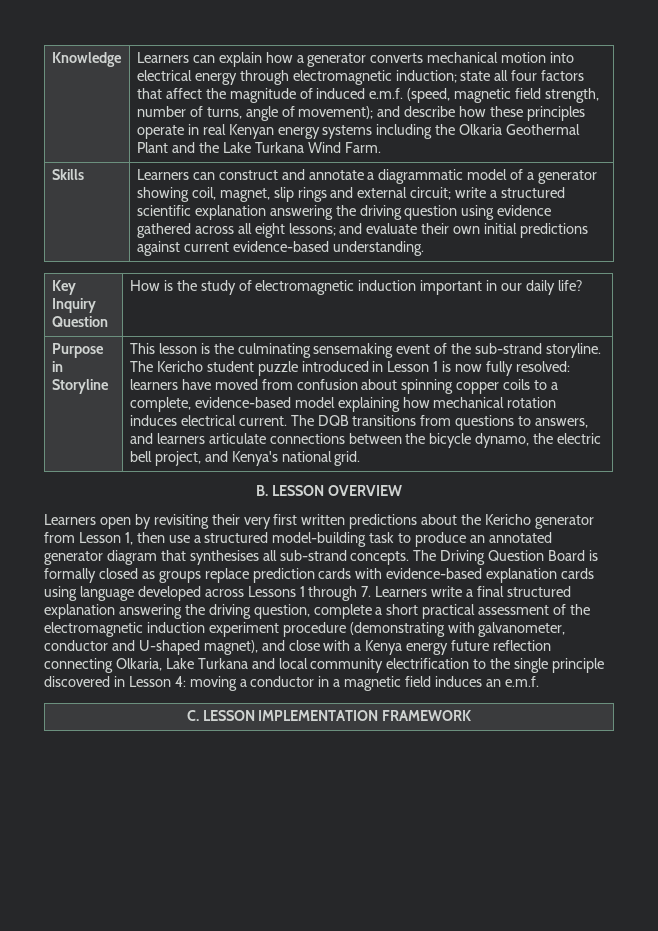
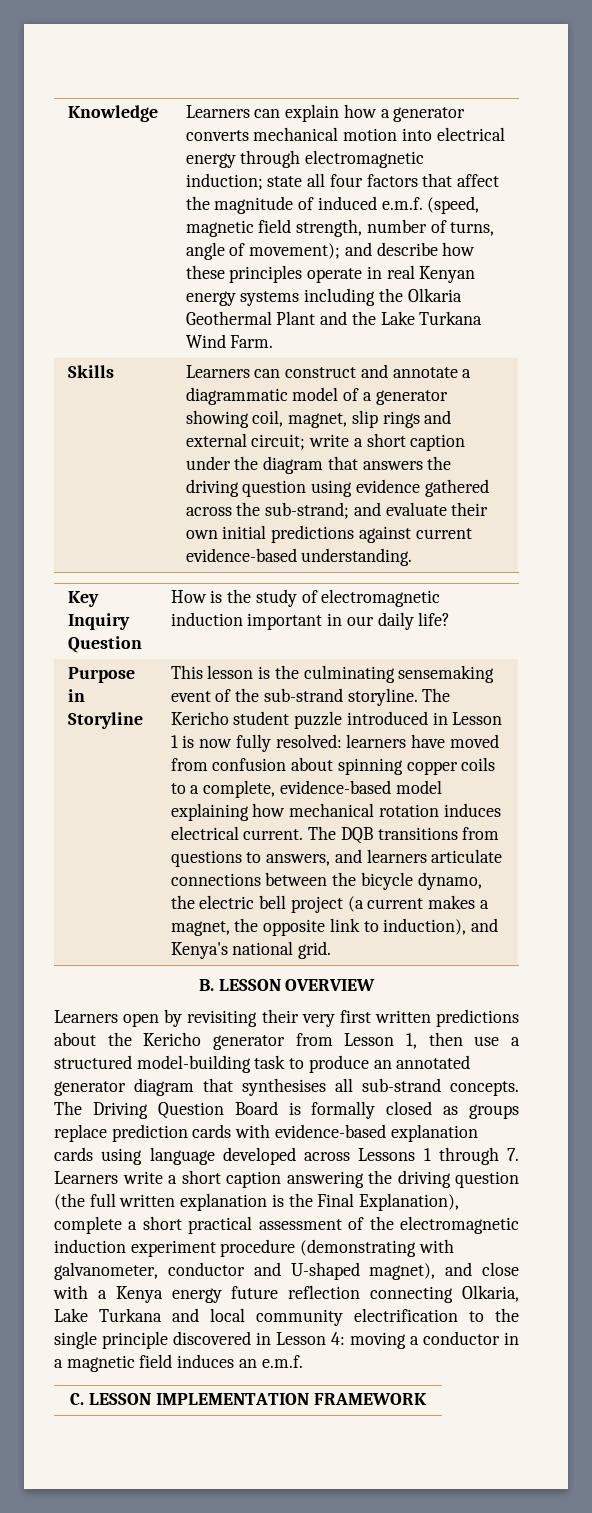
- Learners can construct and annotate a diagrammatic model of a generator showing coil, magnet, slip rings and external circuit; write a structured scientific explanation answering the driving question using evidence gathered across all eight lessons; and evaluate their own initial predictions against current evidence-based understanding.
+ Learners can construct and annotate a diagrammatic model of a generator showing coil, magnet, slip rings and external circuit; write a short caption under the diagram that answers the driving question using evidence gathered across the sub-strand; and evaluate their own initial predictions against current evidence-based understanding.
- The DQB transitions from questions to answers, and learners articulate connections between the bicycle dynamo, the electric bell project, and Kenya's national grid.
+ The DQB transitions from questions to answers, and learners articulate connections between the bicycle dynamo, the electric bell project (a current makes a magnet, the opposite link to induction), and Kenya's national grid.
- The Driving Question Board is formally closed as groups replace prediction cards with evidence-based explanation cards using language developed across Lessons 1 through 7. Learners write a final structured explanation answering the driving question, complete a short practical assessment of the electromagnetic induction experiment procedure (demonstrating with galvanometer, conductor and U-shaped magnet), and close with a Kenya energy future reflection connecting Olkaria, Lake Turkana and local community electrification to the single principle discovered in Lesson 4:
+ The Driving Question Board is formally closed as groups replace prediction cards with evidence-based explanation cards using language developed across Lessons 1 through 7. Learners write a short caption answering the driving question (the full written explanation is the Final Explanation), complete a short practical assessment of the electromagnetic induction experiment procedure (demonstrating with galvanometer, conductor and U-shaped magnet), and close with a Kenya energy future reflection connecting Olkaria, Lake Turkana and local community electrification to the single principle discovered in Lesson 4:

